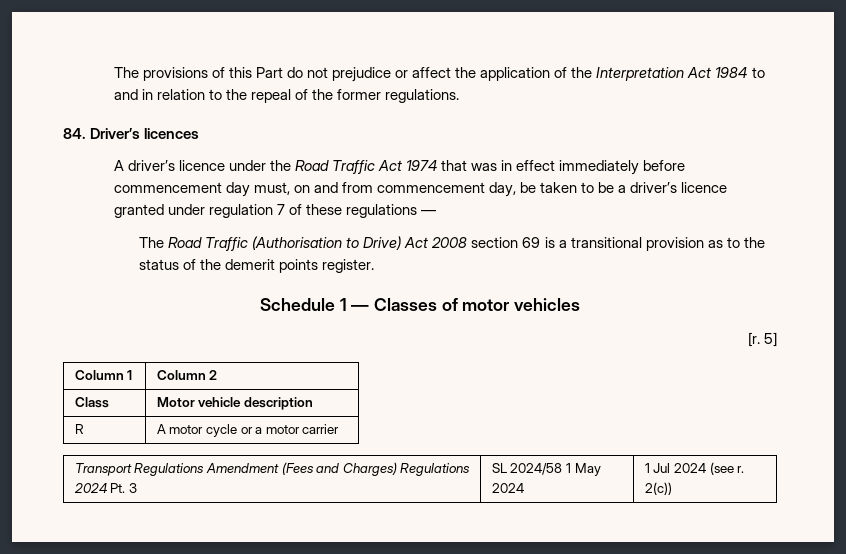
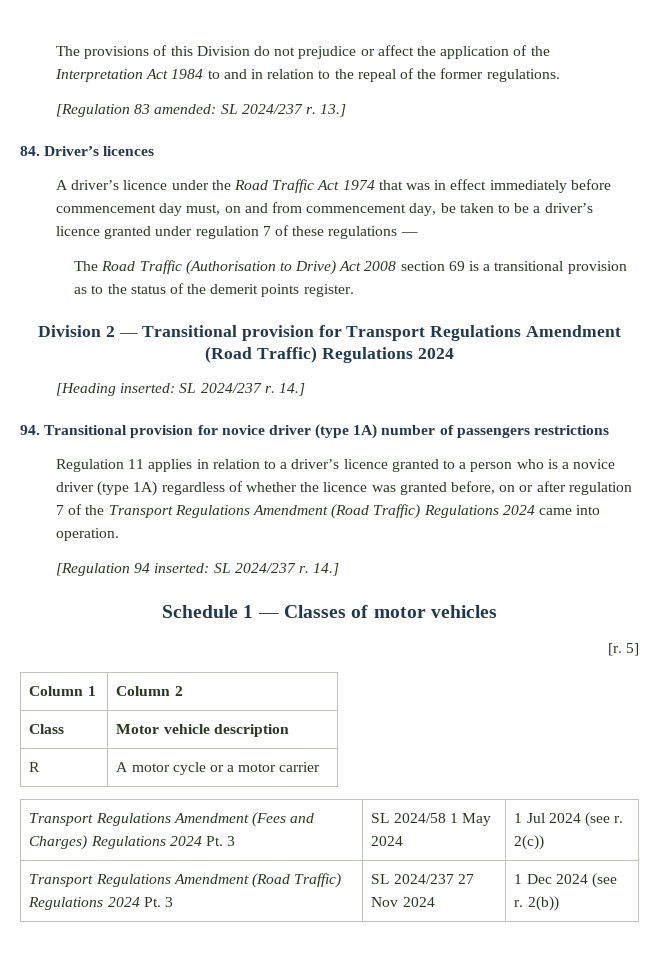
- The provisions of this Part do not prejudice or affect the application of the Interpretation Act 1984 to and in relation to the repeal of the former regulations.
+ The provisions of this Division do not prejudice or affect the application of the Interpretation Act 1984 to and in relation to the repeal of the former regulations.
+ [Regulation 83 amended: SL 2024/237 r. 13.]
+ Division 2 — Transitional provision for Transport Regulations Amendment (Road Traffic) Regulations 2024
+ [Heading inserted: SL 2024/237 r. 14.]
+ 94. Transitional provision for novice driver (type 1A) number of passengers restrictions
+ Regulation 11 applies in relation to a driver’s licence granted to a person who is a novice driver (type 1A) regardless of whether the licence was granted before, on or after regulation 7 of the Transport Regulations Amendment (Road Traffic) Regulations 2024 came into operation.
+ [Regulation 94 inserted: SL 2024/237 r. 14.]
+ Transport Regulations Amendment (Road Traffic) Regulations 2024 Pt. 3 | SL 2024/237 27 Nov 2024 | 1 Dec 2024 (see r. 2(b))

